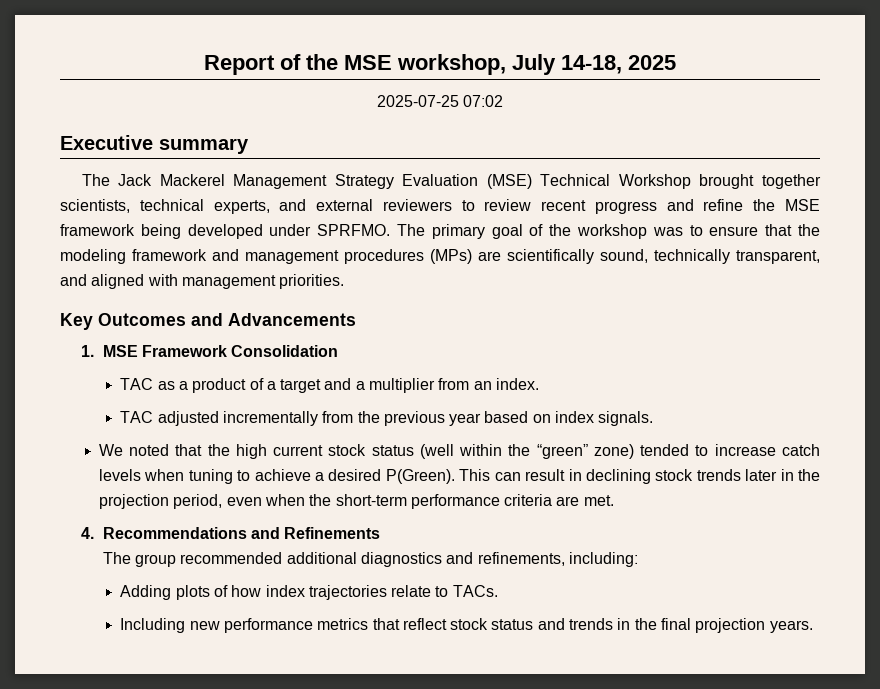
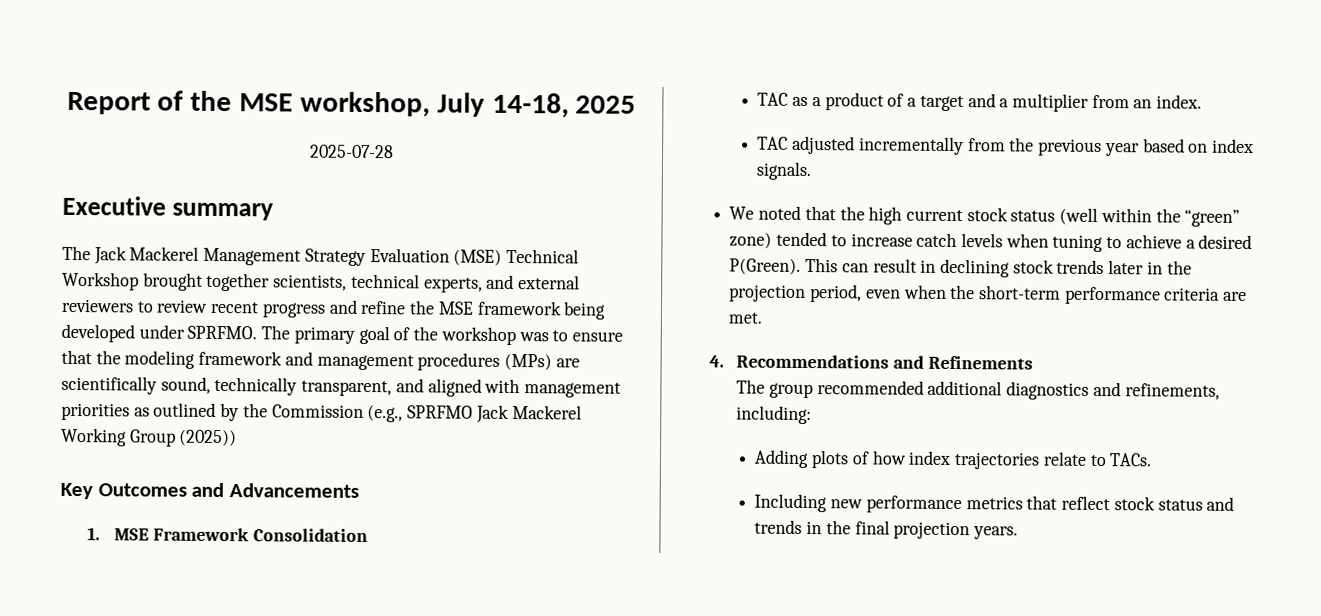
- 2025-07-25 07:02
+ 2025-07-28
- The primary goal of the workshop was to ensure that the modeling framework and management procedures (MPs) are scientifically sound, technically transparent, and aligned with management priorities.
+ The primary goal of the workshop was to ensure that the modeling framework and management procedures (MPs) are scientifically sound, technically transparent, and aligned with management priorities as outlined by the Commission (e.g., SPRFMO Jack Mackerel Working Group (2025))

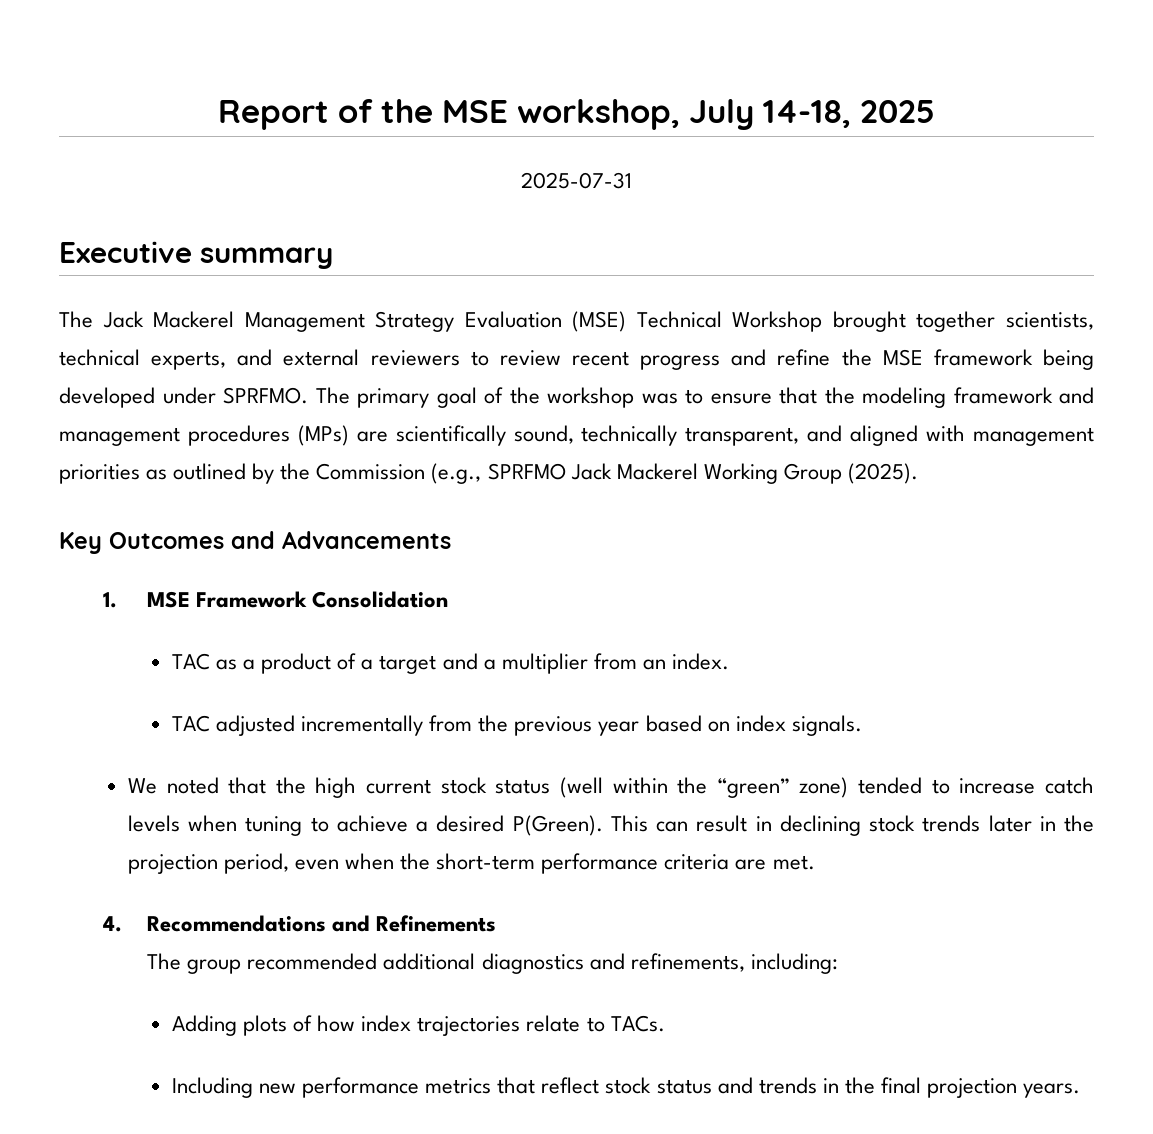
- 2025-07-28
+ 2025-07-31
- The primary goal of the workshop was to ensure that the modeling framework and management procedures (MPs) are scientifically sound, technically transparent, and aligned with management priorities as outlined by the Commission (e.g., SPRFMO Jack Mackerel Working Group (2025))
+ The primary goal of the workshop was to ensure that the modeling framework and management procedures (MPs) are scientifically sound, technically transparent, and aligned with management priorities as outlined by the Commission (e.g., SPRFMO Jack Mackerel Working Group (2025).

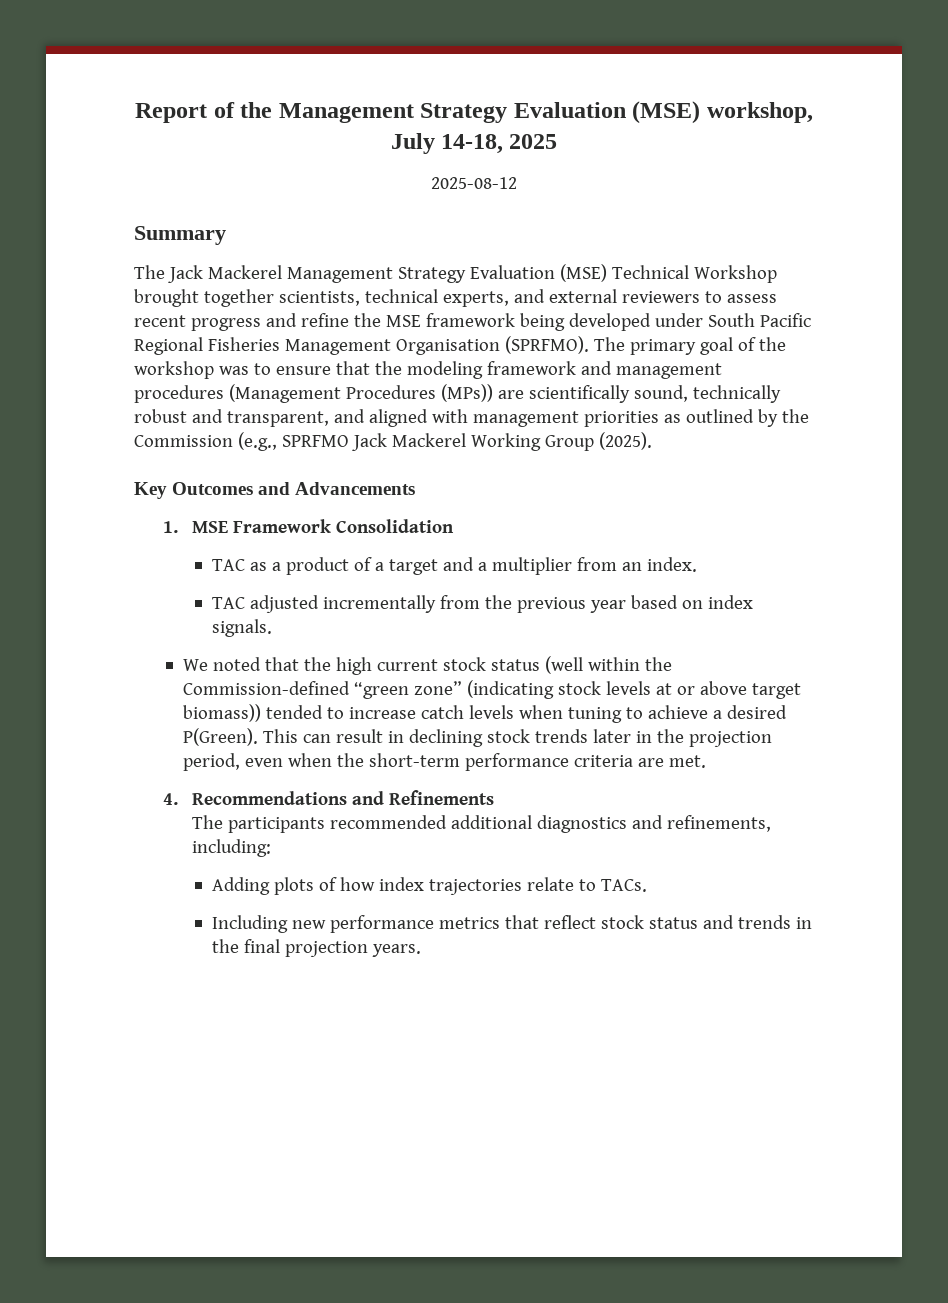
- Report of the MSE workshop, July 14-18, 2025
+ Report of the Management Strategy Evaluation (MSE) workshop, July 14-18, 2025
- 2025-07-31
- Executive summary
+ 2025-08-12
+ Summary
- The Jack Mackerel Management Strategy Evaluation (MSE) Technical Workshop brought together scientists, technical experts, and external reviewers to review recent progress and refine the MSE framework being developed under SPRFMO.
+ The Jack Mackerel Management Strategy Evaluation (MSE) Technical Workshop brought together scientists, technical experts, and external reviewers to assess recent progress and refine the MSE framework being developed under South Pacific Regional Fisheries Management Organisation (SPRFMO).
- The primary goal of the workshop was to ensure that the modeling framework and management procedures (MPs) are scientifically sound, technically transparent, and aligned with management priorities as outlined by the Commission (e.g., SPRFMO Jack Mackerel Working Group (2025).
+ The primary goal of the workshop was to ensure that the modeling framework and management procedures (Management Procedures (MPs)) are scientifically sound, technically robust and transparent, and aligned with management priorities as outlined by the Commission (e.g., SPRFMO Jack Mackerel Working Group (2025).
- We noted that the high current stock status (well within the “green” zone) tended to increase catch levels when tuning to achieve a desired P(Green).
+ We noted that the high current stock status (well within the Commission-defined “green zone” (indicating stock levels at or above target biomass)) tended to increase catch levels when tuning to achieve a desired P(Green).
- The group recommended additional diagnostics and refinements, including:
+ The participants recommended additional diagnostics and refinements, including:

